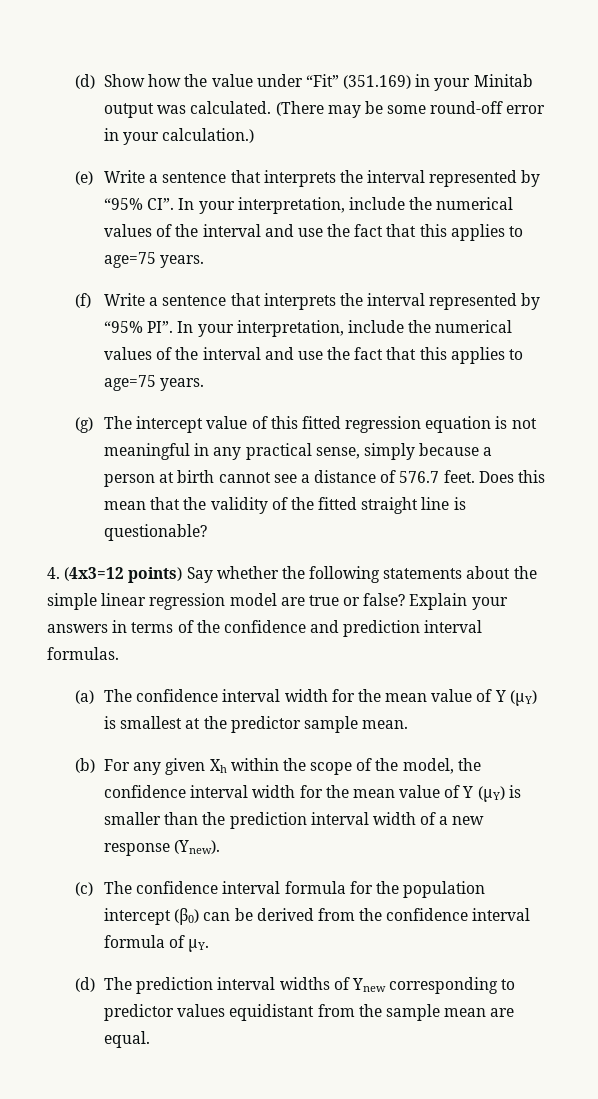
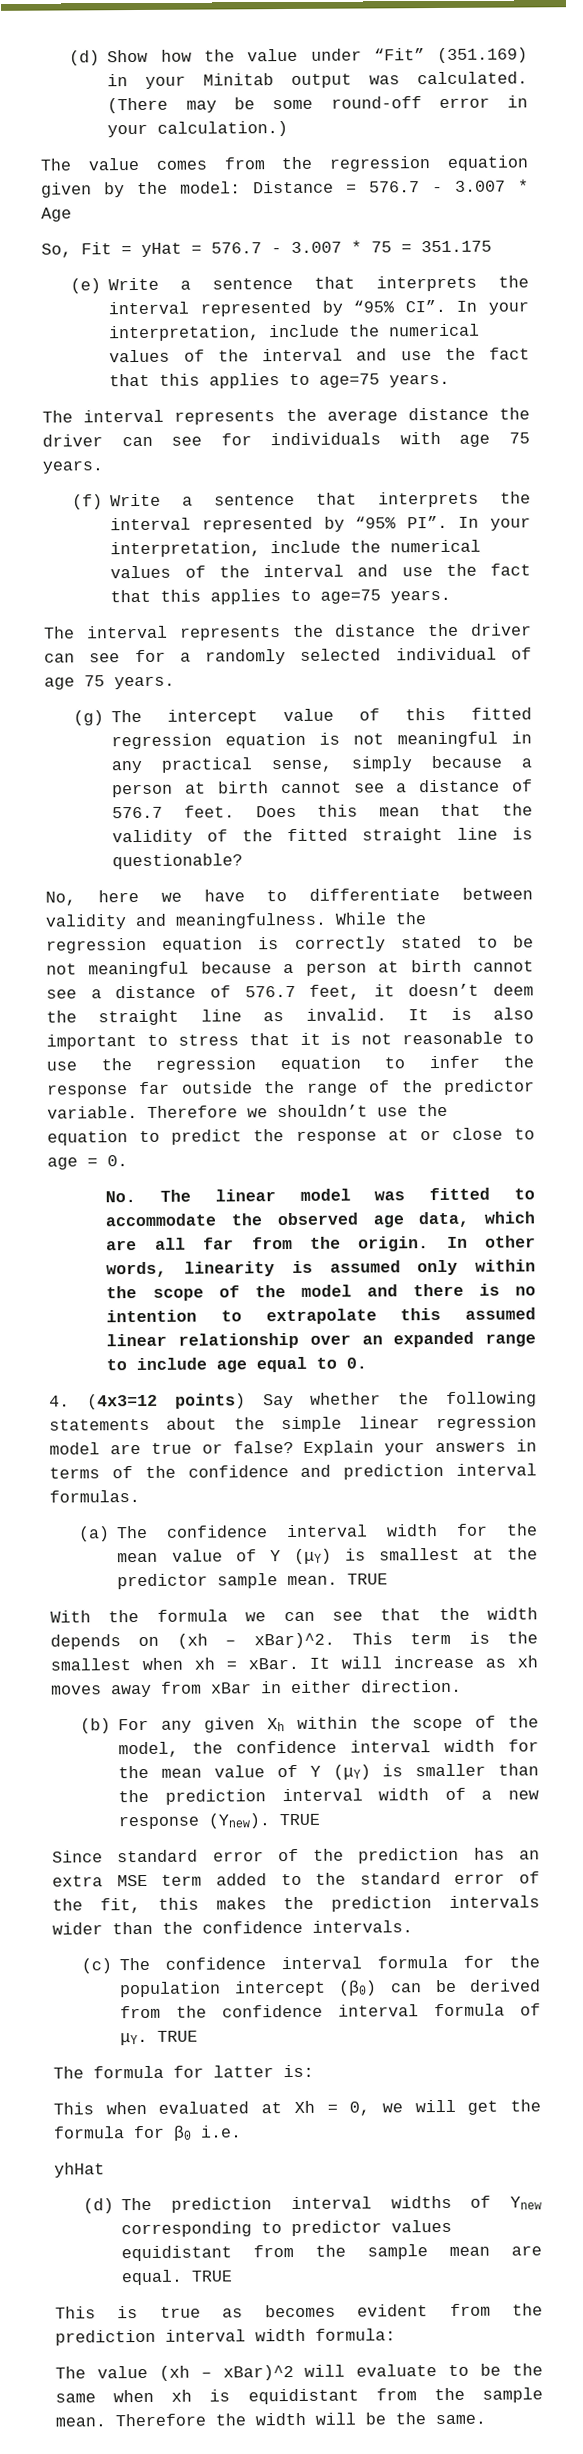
+ The value comes from the regression equation given by the model: Distance = 576.7 - 3.007 * Age
+ So, Fit = yHat = 576.7 - 3.007 * 75 = 351.175
+ The interval represents the average distance the driver can see for individuals with age 75 years.
+ The interval represents the distance the driver can see for a randomly selected individual of age 75 years.
+ No, here we have to differentiate between validity and meaningfulness. While the regression equation is correctly stated to be not meaningful because a person at birth cannot see a distance of 576.7 feet, it doesn’t deem the straight line as invalid. It is also important to stress that it is not reasonable to use the regression equation to infer the response far outside the range of the predictor variable. Therefore we shouldn’t use the equation to predict the response at or close to age = 0.
+ No. The linear model was fitted to accommodate the observed age data, which are all far from the origin. In other words, linearity is assumed only within the scope of the model and there is no intention to extrapolate this assumed linear relationship over an expanded range to include age equal to 0.
- (a) The confidence interval width for the mean value of Y (μY) is smallest at the predictor sample mean.
+ (a) The confidence interval width for the mean value of Y (μY) is smallest at the predictor sample mean. TRUE
+ With the formula we can see that the width depends on (xh – xBar)^2. This term is the smallest when xh = xBar. It will increase as xh moves away from xBar in either direction.
- (b) For any given Xh within the scope of the model, the confidence interval width for the mean value of Y (μY) is smaller than the prediction interval width of a new response (Ynew).
+ (b) For any given Xh within the scope of the model, the confidence interval width for the mean value of Y (μY) is smaller than the prediction interval width of a new response (Ynew). TRUE
+ Since standard error of the prediction has an extra MSE term added to the standard error of the fit, this makes the prediction intervals wider than the confidence intervals.
- (c) The confidence interval formula for the population intercept (β0) can be derived from the confidence interval formula of μY.
+ (c) The confidence interval formula for the population intercept (β0) can be derived from the confidence interval formula of μY. TRUE
+ The formula for latter is:
+ This when evaluated at Xh = 0, we will get the formula for β0 i.e.
+ yhHat
- (d) The prediction interval widths of Ynew corresponding to predictor values equidistant from the sample mean are equal.
+ (d) The prediction interval widths of Ynew corresponding to predictor values equidistant from the sample mean are equal. TRUE
+ This is true as becomes evident from the prediction interval width formula:
+ The value (xh – xBar)^2 will evaluate to be the same when xh is equidistant from the sample mean. Therefore the width will be the same.

